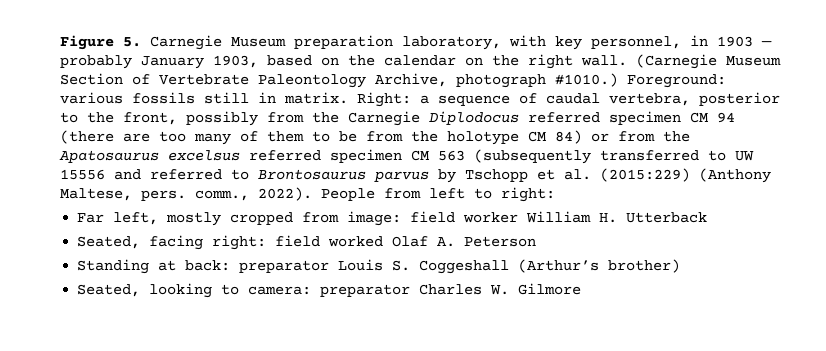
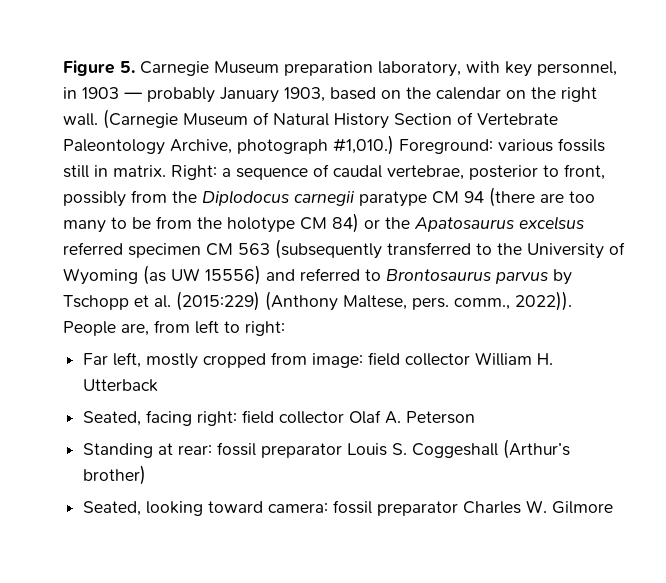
- (Carnegie Museum Section of Vertebrate Paleontology Archive, photograph #1010.)
+ (Carnegie Museum of Natural History Section of Vertebrate Paleontology Archive, photograph #1,010.)
- Right: a sequence of caudal vertebra, posterior to the front, possibly from the Carnegie Diplodocus referred specimen CM 94 (there are too many of them to be from the holotype CM 84) or from the Apatosaurus excelsus referred specimen CM 563 (subsequently transferred to UW 15556 and referred to Brontosaurus parvus by Tschopp et al. (2015:229) (Anthony Maltese, pers. comm., 2022). People from left to right:
+ Right: a sequence of caudal vertebrae, posterior to front, possibly from the Diplodocus carnegii paratype CM 94 (there are too many to be from the holotype CM 84) or the Apatosaurus excelsus referred specimen CM 563 (subsequently transferred to the University of Wyoming (as UW 15556) and referred to Brontosaurus parvus by Tschopp et al. (2015:229) (Anthony Maltese, pers. comm., 2022)). People are, from left to right:
- Far left, mostly cropped from image: field worker William H. Utterback
+ Far left, mostly cropped from image: field collector William H. Utterback
- Seated, facing right: field worked Olaf A. Peterson
+ Seated, facing right: field collector Olaf A. Peterson
- Standing at back: preparator Louis S. Coggeshall (Arthur’s brother)
+ Standing at rear: fossil preparator Louis S. Coggeshall (Arthur’s brother)
- Seated, looking to camera: preparator Charles W. Gilmore
+ Seated, looking toward camera: fossil preparator Charles W. Gilmore

